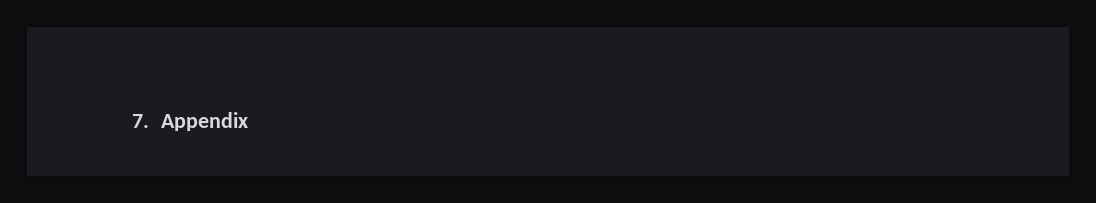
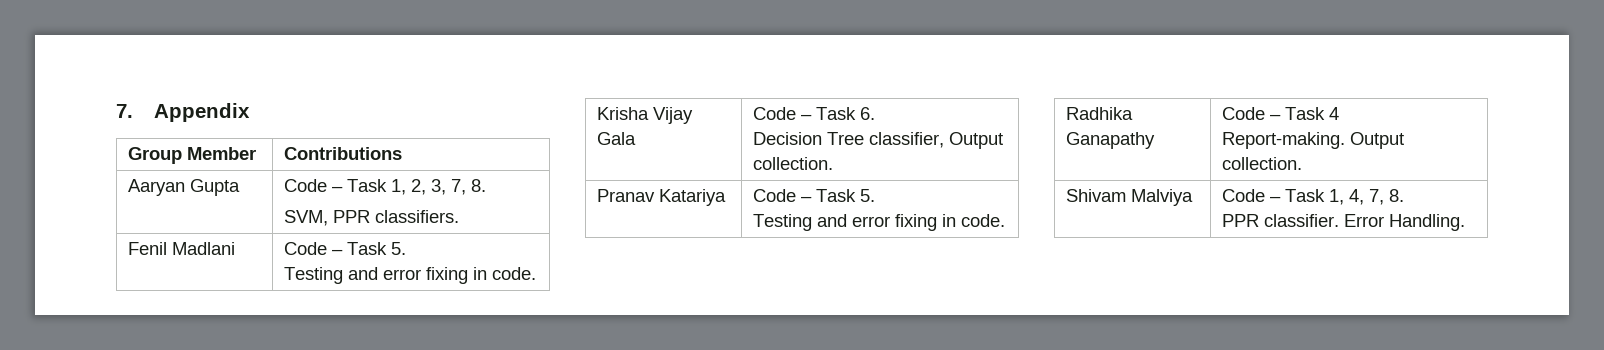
+ Group Member | Contributions
+ Aaryan Gupta | Code – Task 1, 2, 3, 7, 8.
+ SVM, PPR classifiers.
+ Fenil Madlani | Code – Task 5.
+ Testing and error fixing in code.
+ Krisha Vijay Gala | Code – Task 6.
+ Decision Tree classifier, Output collection.
+ Pranav Katariya | Code – Task 5.
+ Testing and error fixing in code.
+ Radhika Ganapathy | Code – Task 4
+ Report-making. Output collection.
+ Shivam Malviya | Code – Task 1, 4, 7, 8.
+ PPR classifier. Error Handling.

